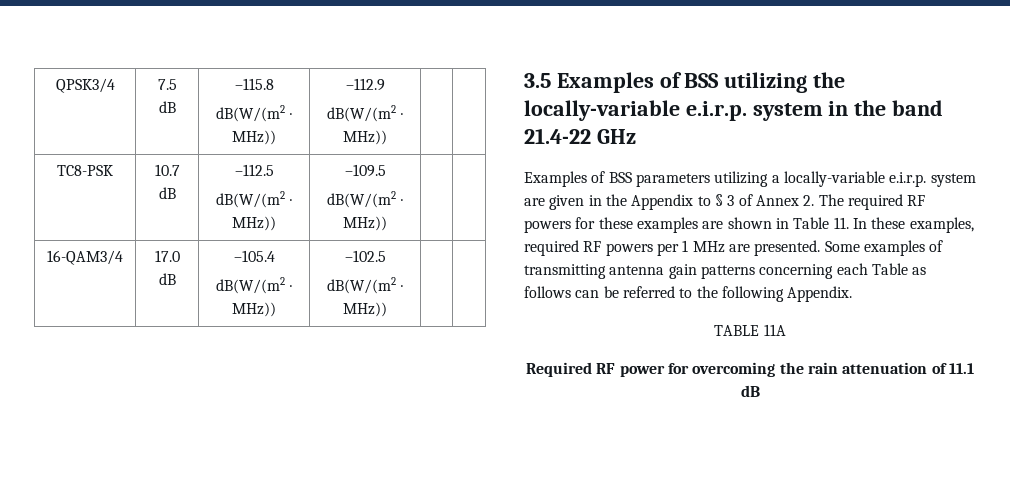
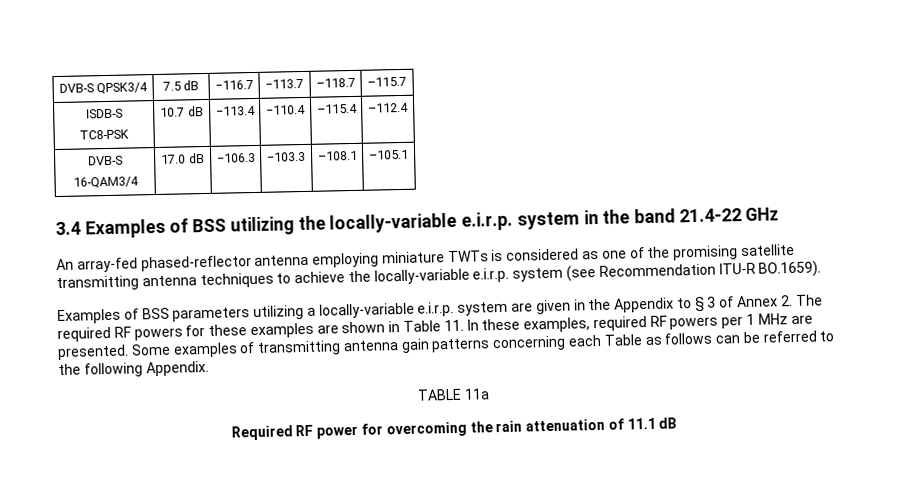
- QPSK3/4 | 7.5 dB | –115.8
- dB(W/(m2 · MHz)) | –112.9
- dB(W/(m2 · MHz)) | |
- TC8-PSK | 10.7 dB | –112.5
- dB(W/(m2 · MHz)) | –109.5
- dB(W/(m2 · MHz)) | |
- 16-QAM3/4 | 17.0 dB | –105.4
- dB(W/(m2 · MHz)) | –102.5
- dB(W/(m2 · MHz)) | |
- 3.5 Examples of BSS utilizing the locally-variable e.i.r.p. system in the band 21.4-22 GHz
+ DVB-S QPSK3/4 | 7.5 dB | −116.7 | −113.7 | –118.7 | –115.7
+ ISDB-S
+ TC8-PSK | 10.7 dB | −113.4 | −110.4 | –115.4 | –112.4
+ DVB-S
+ 16-QAM3/4 | 17.0 dB | −106.3 | −103.3 | –108.1 | –105.1
+ 3.4 Examples of BSS utilizing the locally-variable e.i.r.p. system in the band 21.4-22 GHz
+ An array-fed phased-reflector antenna employing miniature TWTs is considered as one of the promising satellite transmitting antenna techniques to achieve the locally-variable e.i.r.p. system (see Recommendation ITU-R BO.1659).
- TABLE 11A
+ TABLE 11a

